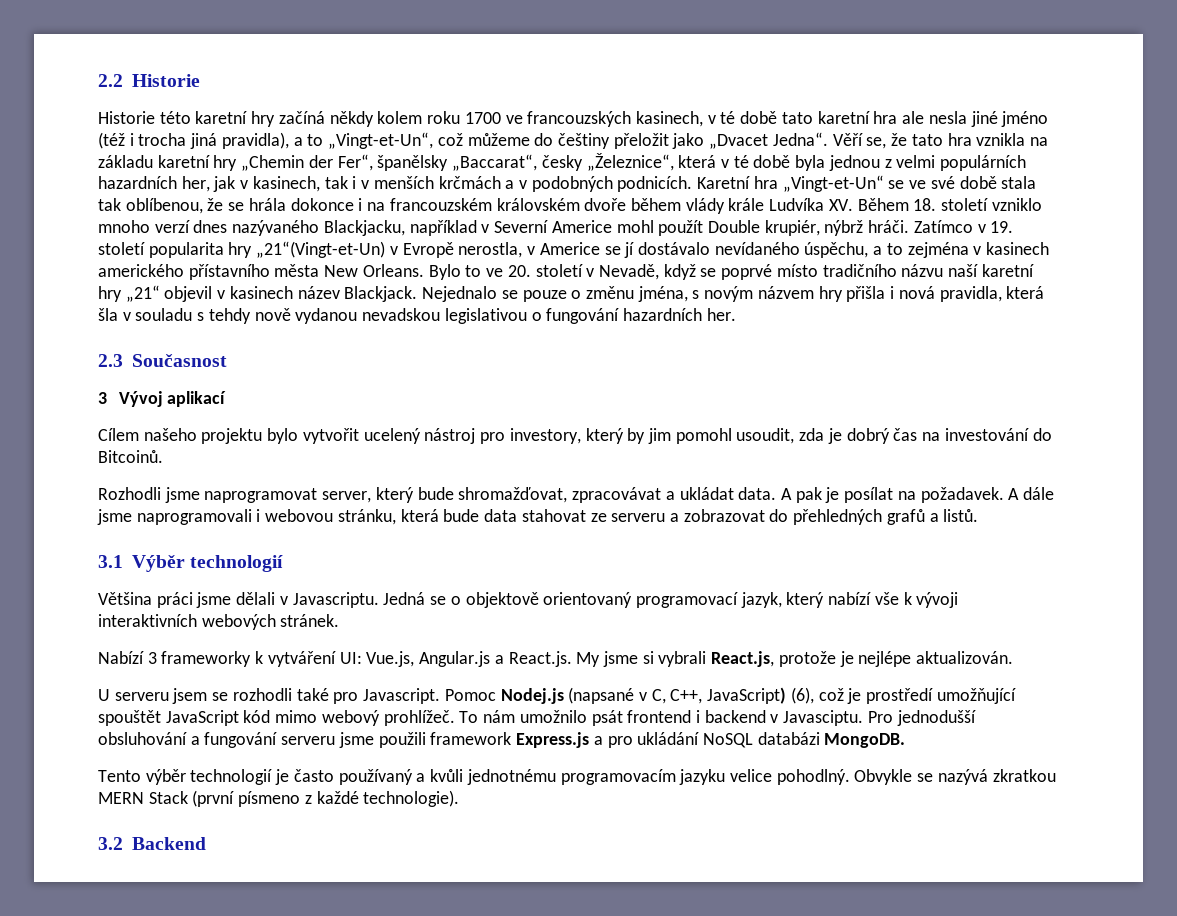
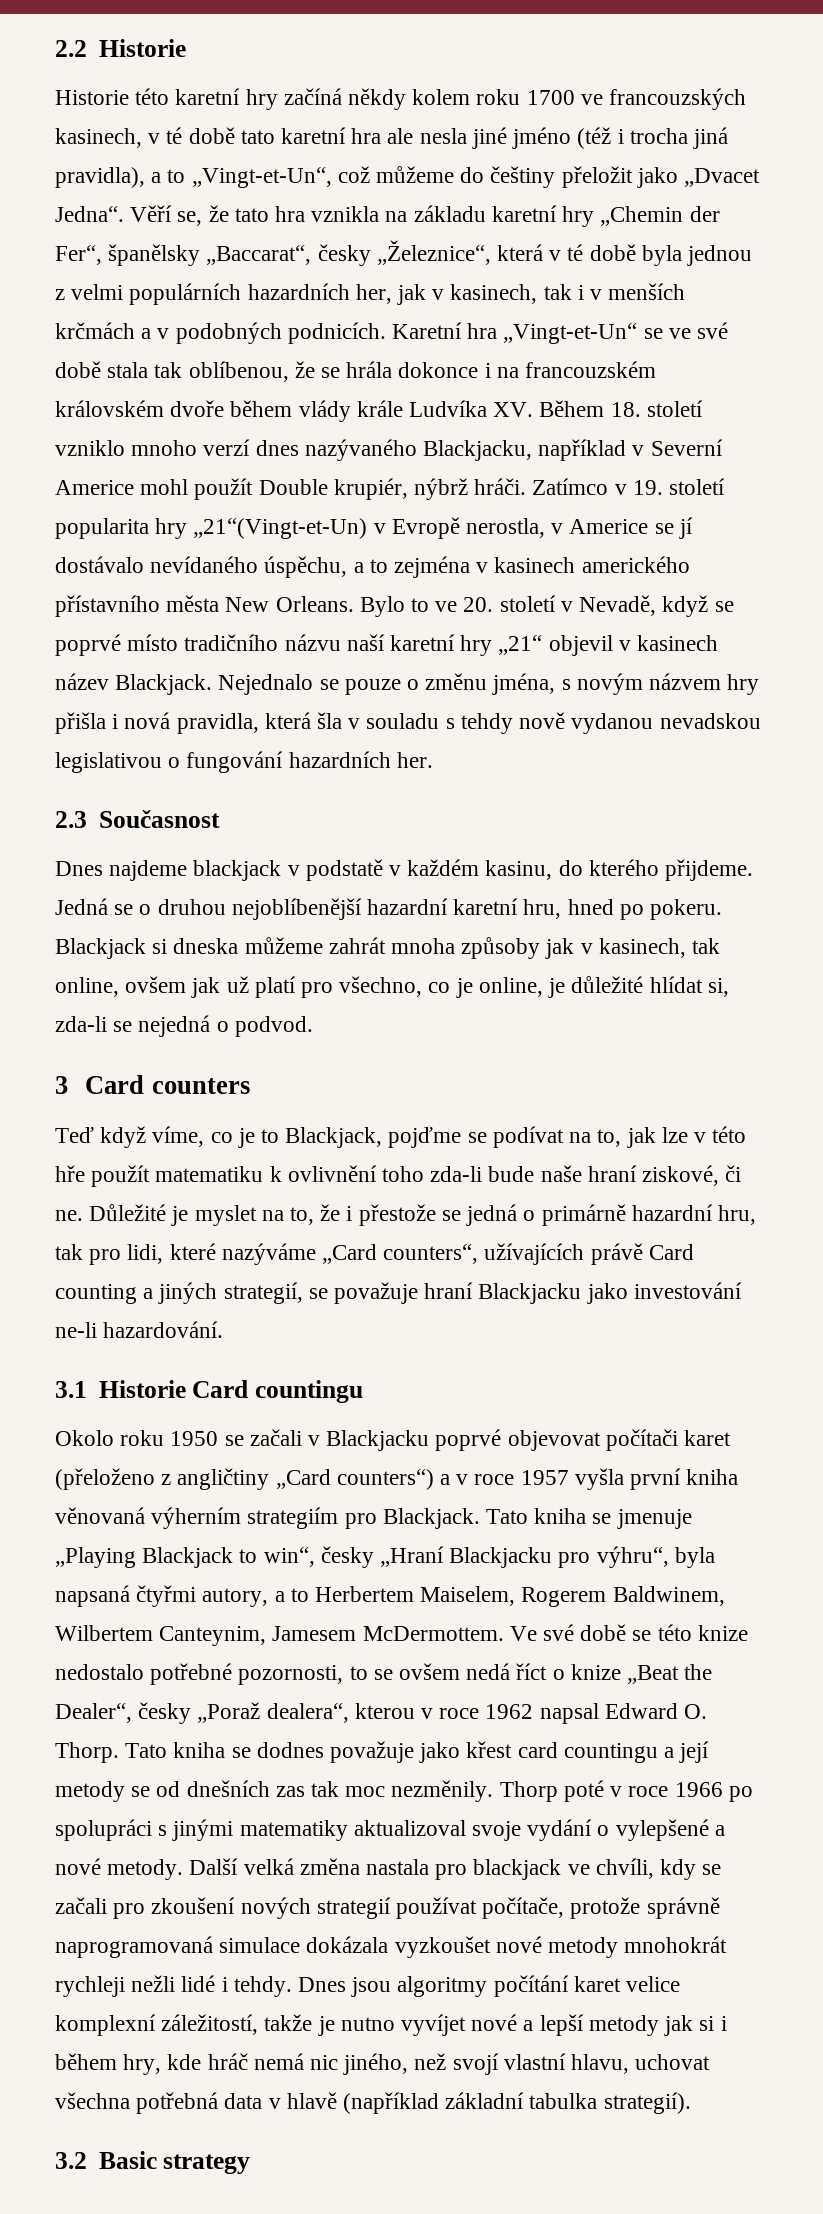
- 3 Vývoj aplikací
- Cílem našeho projektu bylo vytvořit ucelený nástroj pro investory, který by jim pomohl usoudit, zda je dobrý čas na investování do Bitcoinů.
- Rozhodli jsme naprogramovat server, který bude shromažďovat, zpracovávat a ukládat data. A pak je posílat na požadavek. A dále jsme naprogramovali i webovou stránku, která bude data stahovat ze serveru a zobrazovat do přehledných grafů a listů.
- 3.1 Výběr technologií
- Většina práci jsme dělali v Javascriptu. Jedná se o objektově orientovaný programovací jazyk, který nabízí vše k vývoji interaktivních webových stránek.
- Nabízí 3 frameworky k vytváření UI: Vue.js, Angular.js a React.js. My jsme si vybrali React.js, protože je nejlépe aktualizován.
- U serveru jsem se rozhodli také pro Javascript. Pomoc Nodej.js (napsané v C, C++, JavaScript) (6), což je prostředí umožňující spouštět JavaScript kód mimo webový prohlížeč. To nám umožnilo psát frontend i backend v Javasciptu. Pro jednodušší obsluhování a fungování serveru jsme použili framework Express.js a pro ukládání NoSQL databázi MongoDB.
- Tento výběr technologií je často používaný a kvůli jednotnému programovacím jazyku velice pohodlný. Obvykle se nazývá zkratkou MERN Stack (první písmeno z každé technologie).
- 3.2 Backend
+ Dnes najdeme blackjack v podstatě v každém kasinu, do kterého přijdeme. Jedná se o druhou nejoblíbenější hazardní karetní hru, hned po pokeru. Blackjack si dneska můžeme zahrát mnoha způsoby jak v kasinech, tak online, ovšem jak už platí pro všechno, co je online, je důležité hlídat si, zda-li se nejedná o podvod.
+ 3 Card counters
+ Teď když víme, co je to Blackjack, pojďme se podívat na to, jak lze v této hře použít matematiku k ovlivnění toho zda-li bude naše hraní ziskové, či ne. Důležité je myslet na to, že i přestože se jedná o primárně hazardní hru, tak pro lidi, které nazýváme „Card counters“, užívajících právě Card counting a jiných strategií, se považuje hraní Blackjacku jako investování ne-li hazardování.
+ 3.1 Historie Card countingu
+ Okolo roku 1950 se začali v Blackjacku poprvé objevovat počítači karet (přeloženo z angličtiny „Card counters“) a v roce 1957 vyšla první kniha věnovaná výherním strategiím pro Blackjack. Tato kniha se jmenuje „Playing Blackjack to win“, česky „Hraní Blackjacku pro výhru“, byla napsaná čtyřmi autory, a to Herbertem Maiselem, Rogerem Baldwinem, Wilbertem Canteynim, Jamesem McDermottem. Ve své době se této knize nedostalo potřebné pozornosti, to se ovšem nedá říct o knize „Beat the Dealer“, česky „Poraž dealera“, kterou v roce 1962 napsal Edward O. Thorp. Tato kniha se dodnes považuje jako křest card countingu a její metody se od dnešních zas tak moc nezměnily. Thorp poté v roce 1966 po spolupráci s jinými matematiky aktualizoval svoje vydání o vylepšené a nové metody. Další velká změna nastala pro blackjack ve chvíli, kdy se začali pro zkoušení nových strategií používat počítače, protože správně naprogramovaná simulace dokázala vyzkoušet nové metody mnohokrát rychleji nežli lidé i tehdy. Dnes jsou algoritmy počítání karet velice komplexní záležitostí, takže je nutno vyvíjet nové a lepší metody jak si i během hry, kde hráč nemá nic jiného, než svojí vlastní hlavu, uchovat všechna potřebná data v hlavě (například základní tabulka strategií).
+ 3.2 Basic strategy

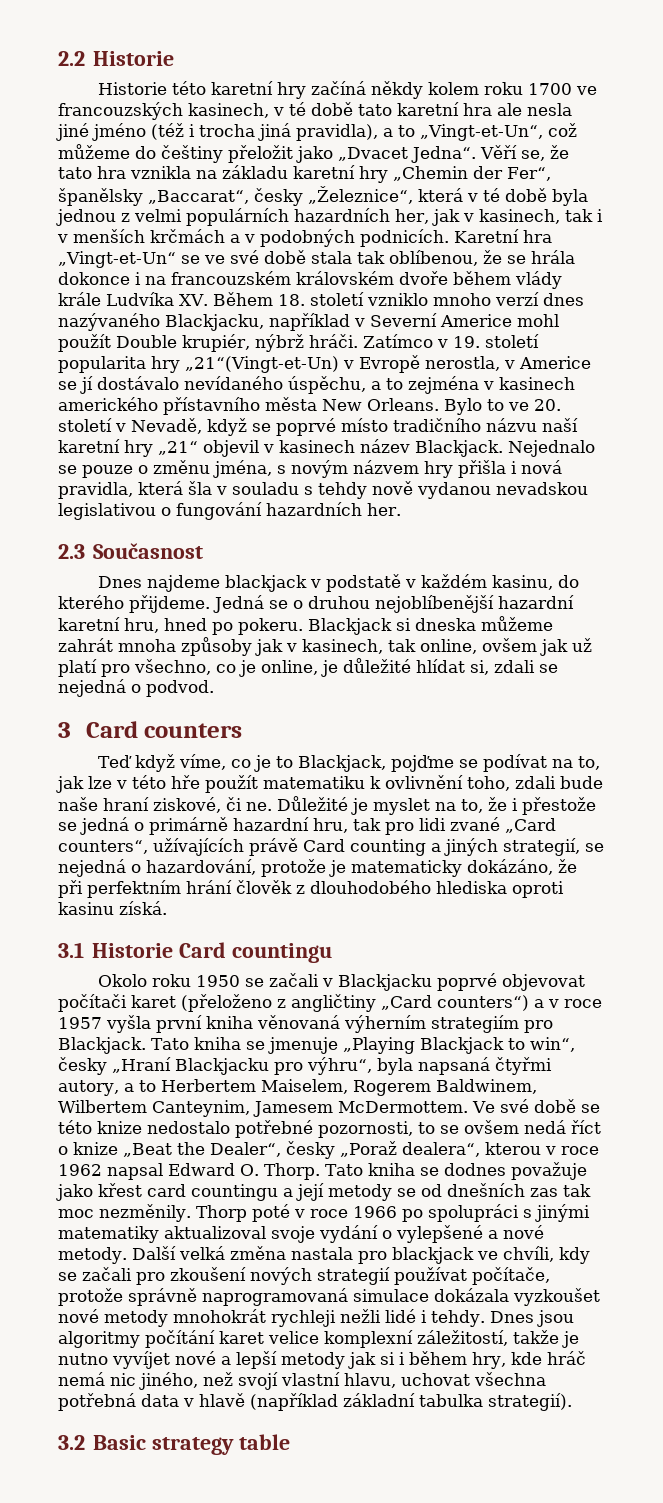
- Blackjack si dneska můžeme zahrát mnoha způsoby jak v kasinech, tak online, ovšem jak už platí pro všechno, co je online, je důležité hlídat si, zda-li se nejedná o podvod.
+ Blackjack si dneska můžeme zahrát mnoha způsoby jak v kasinech, tak online, ovšem jak už platí pro všechno, co je online, je důležité hlídat si, zdali se nejedná o podvod.
- Teď když víme, co je to Blackjack, pojďme se podívat na to, jak lze v této hře použít matematiku k ovlivnění toho zda-li bude naše hraní ziskové, či ne.
+ Teď když víme, co je to Blackjack, pojďme se podívat na to, jak lze v této hře použít matematiku k ovlivnění toho, zdali bude naše hraní ziskové, či ne.
- Důležité je myslet na to, že i přestože se jedná o primárně hazardní hru, tak pro lidi, které nazýváme „Card counters“, užívajících právě Card counting a jiných strategií, se považuje hraní Blackjacku jako investování ne-li hazardování.
+ Důležité je myslet na to, že i přestože se jedná o primárně hazardní hru, tak pro lidi zvané „Card counters“, užívajících právě Card counting a jiných strategií, se nejedná o hazardování, protože je matematicky dokázáno, že při perfektním hrání člověk z dlouhodobého hlediska oproti kasinu získá.
- 3.2 Basic strategy
+ 3.2 Basic strategy table

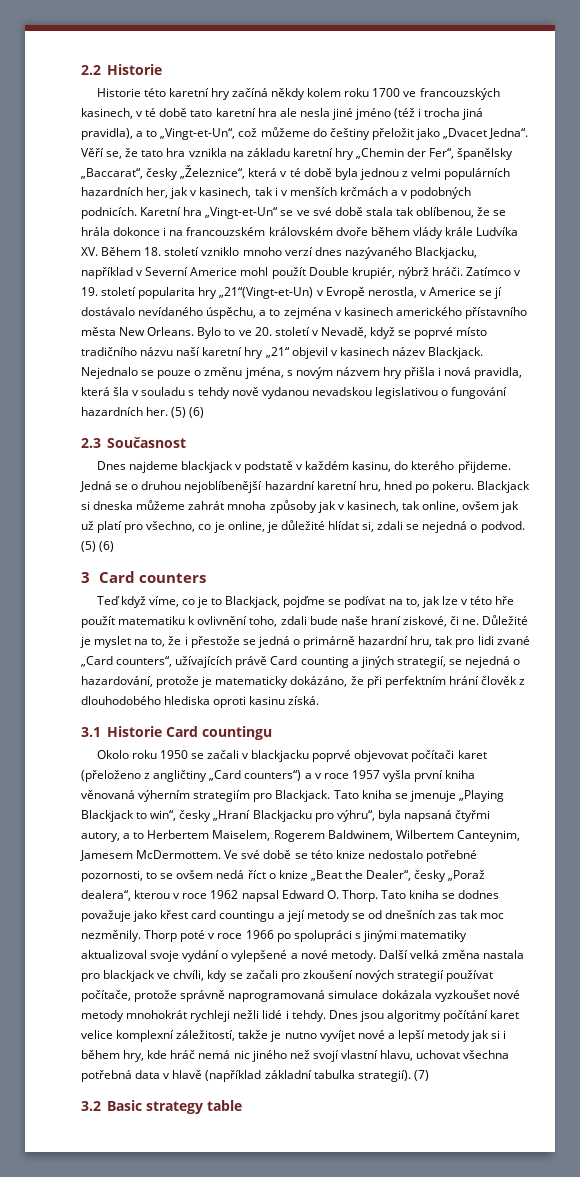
- Nejednalo se pouze o změnu jména, s novým názvem hry přišla i nová pravidla, která šla v souladu s tehdy nově vydanou nevadskou legislativou o fungování hazardních her.
+ Nejednalo se pouze o změnu jména, s novým názvem hry přišla i nová pravidla, která šla v souladu s tehdy nově vydanou nevadskou legislativou o fungování hazardních her. (5) (6)
- Blackjack si dneska můžeme zahrát mnoha způsoby jak v kasinech, tak online, ovšem jak už platí pro všechno, co je online, je důležité hlídat si, zdali se nejedná o podvod.
+ Blackjack si dneska můžeme zahrát mnoha způsoby jak v kasinech, tak online, ovšem jak už platí pro všechno, co je online, je důležité hlídat si, zdali se nejedná o podvod. (5) (6)
- Okolo roku 1950 se začali v Blackjacku poprvé objevovat počítači karet (přeloženo z angličtiny „Card counters“) a v roce 1957 vyšla první kniha věnovaná výherním strategiím pro Blackjack.
+ Okolo roku 1950 se začali v blackjacku poprvé objevovat počítači karet (přeloženo z angličtiny „Card counters“) a v roce 1957 vyšla první kniha věnovaná výherním strategiím pro Blackjack.
- Dnes jsou algoritmy počítání karet velice komplexní záležitostí, takže je nutno vyvíjet nové a lepší metody jak si i během hry, kde hráč nemá nic jiného, než svojí vlastní hlavu, uchovat všechna potřebná data v hlavě (například základní tabulka strategií).
+ Dnes jsou algoritmy počítání karet velice komplexní záležitostí, takže je nutno vyvíjet nové a lepší metody jak si i během hry, kde hráč nemá nic jiného než svojí vlastní hlavu, uchovat všechna potřebná data v hlavě (například základní tabulka strategií). (7)

